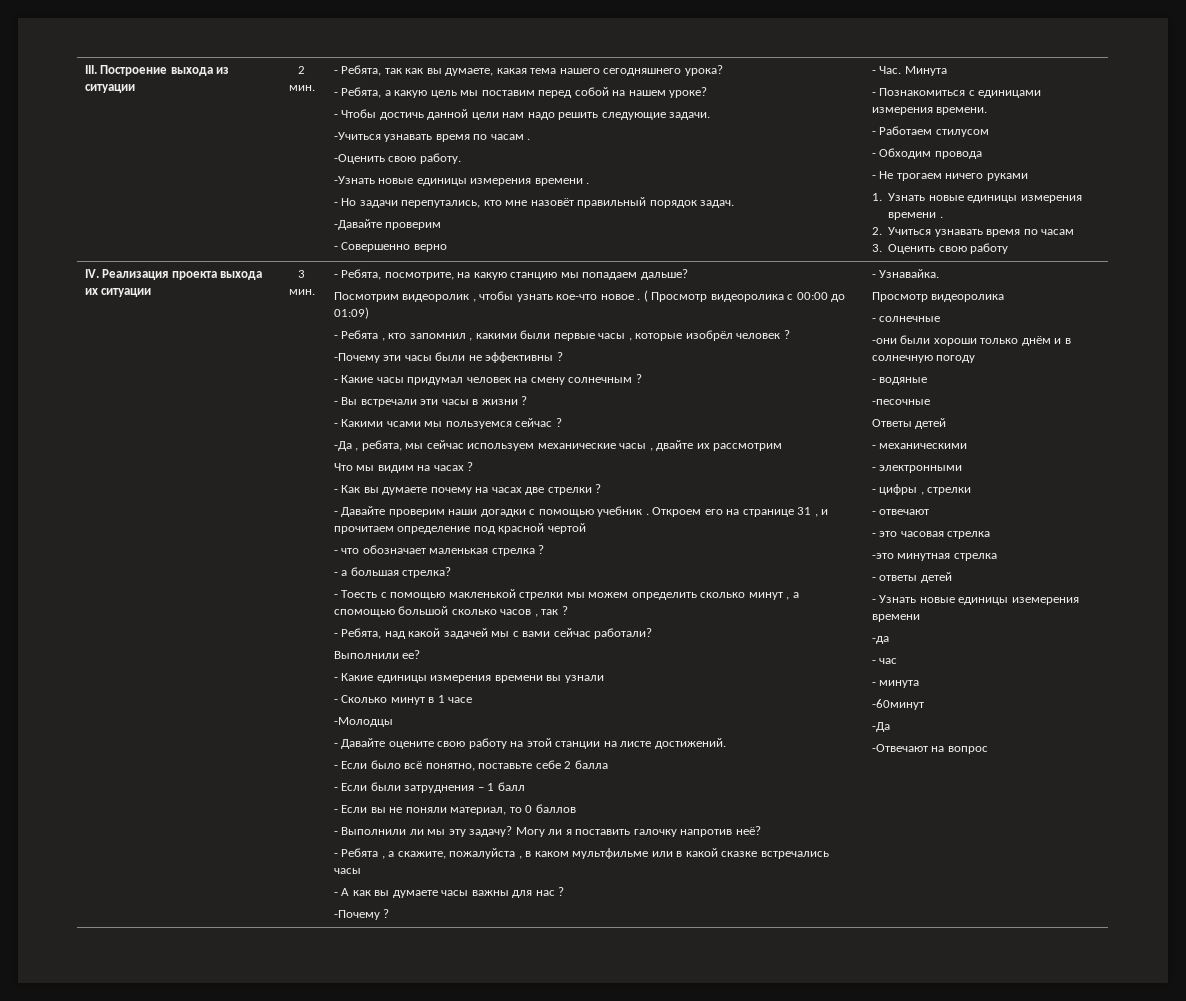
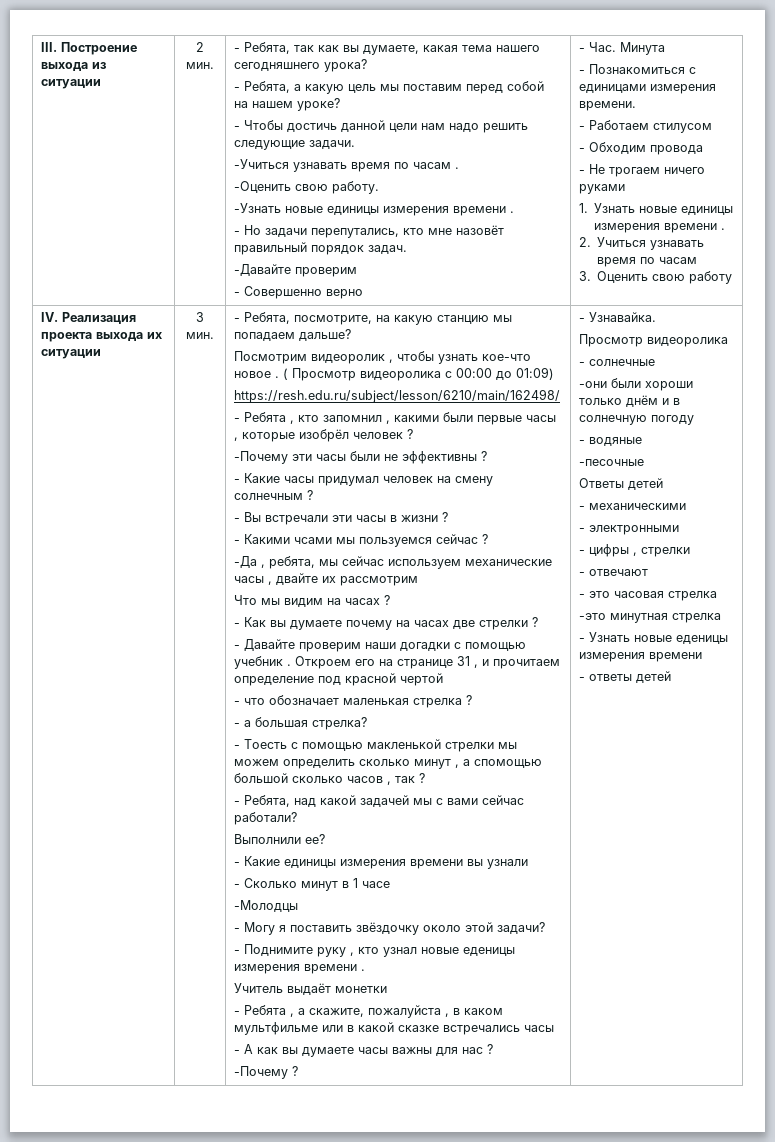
+ https://resh.edu.ru/subject/lesson/6210/main/162498/
- - Давайте оцените свою работу на этой станции на листе достижений.
- - Если было всё понятно, поставьте себе 2 балла
- - Если были затруднения – 1 балл
- - Если вы не поняли материал, то 0 баллов
- - Выполнили ли мы эту задачу? Могу ли я поставить галочку напротив неё?
+ - Могу я поставить звёздочку около этой задачи?
+ - Поднимите руку , кто узнал новые еденицы измерения времени .
+ Учитель выдаёт монетки
+ - Узнать новые еденицы измерения времени
  - ответы детей
- - Узнать новые единицы иземерения времени
- -да
- - час
- - минута
- -60минут
- -Да
- -Отвечают на вопрос

